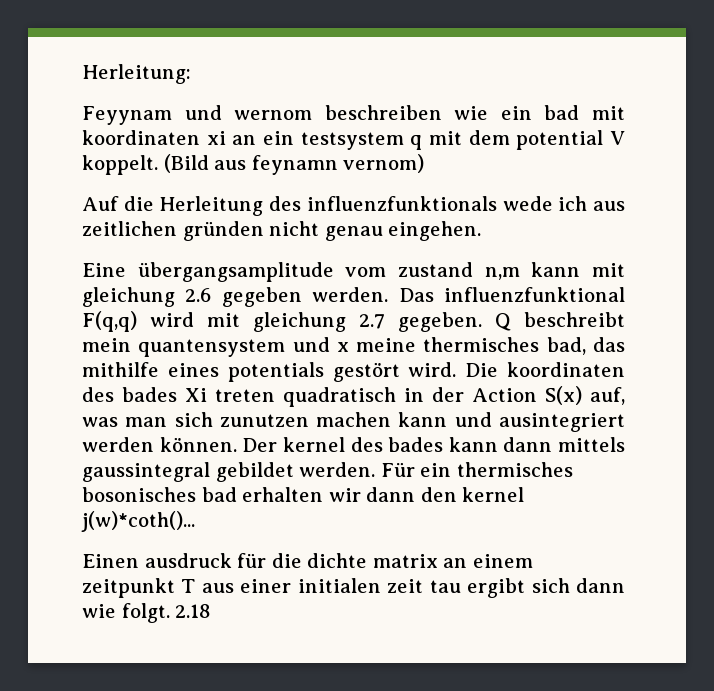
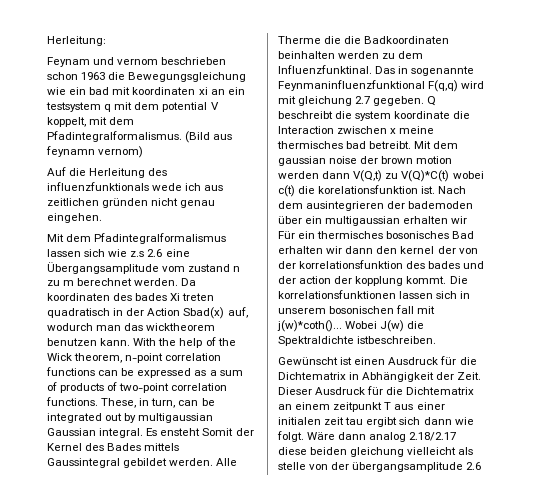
- Feyynam und wernom beschreiben wie ein bad mit koordinaten xi an ein testsystem q mit dem potential V koppelt.
+ Feynam und vernom beschrieben schon 1963 die Bewegungsgleichung wie ein bad mit koordinaten xi an ein testsystem q mit dem potential V koppelt, mit dem Pfadintegralformalismus.
- Eine übergangsamplitude vom zustand n,m kann mit gleichung 2.6 gegeben werden. Das influenzfunktional F(q,q) wird mit gleichung 2.7 gegeben. Q beschreibt mein quantensystem und x meine thermisches bad, das mithilfe eines potentials gestört wird. Die koordinaten des bades Xi treten quadratisch in der Action S(x) auf, was man sich zunutzen machen kann und ausintegriert werden können. Der kernel des bades kann dann mittels gaussintegral gebildet werden. Für ein thermisches bosonisches bad erhalten wir dann den kernel j(w)*coth()...
- Einen ausdruck für die dichte matrix an einem zeitpunkt T aus einer initialen zeit tau ergibt sich dann wie folgt.
+ Mit dem Pfadintegralformalismus lassen sich wie z.s 2.6 eine Übergangsamplitude vom zustand n zu m berechnet werden. Da koordinaten des bades Xi treten quadratisch in der Action Sbad(x) auf, wodurch man das wicktheorem benutzen kann. With the help of the Wick theorem, n-point correlation functions can be expressed as a sum of products of two-point correlation functions. These, in turn, can be integrated out by multigaussian Gaussian integral. Es ensteht Somit der Kernel des Bades mittels Gaussintegral gebildet werden. Alle Therme die die Badkoordinaten beinhalten werden zu dem Influenzfunktinal. Das in sogenannte Feynmaninfluenzfunktional F(q,q) wird mit gleichung 2.7 gegeben. Q beschreibt die system koordinate die Interaction zwischen x meine thermisches bad betreibt. Mit dem gaussian noise der brown motion werden dann V(Q,t) zu V(Q)*C(t) wobei c(t) die korelationsfunktion ist. Nach dem ausintegrieren der bademoden über ein multigaussian erhalten wir Für ein thermisches bosonisches Bad erhalten wir dann den kernel der von der korrelationsfunktion des bades und der action der kopplung kommt. Die korrelationsfunktionen lassen sich in unserem bosonischen fall mit j(w)*coth()... Wobei J(w) die Spektraldichte istbeschreiben.
+ Gewünscht ist einen Ausdruck für die Dichtematrix in Abhängigkeit der Zeit. Dieser Ausdruck für die Dichtematrix an einem zeitpunkt T aus einer initialen zeit tau ergibt sich dann wie folgt.
- 2.18
+ Wäre dann analog 2.18/2.17 diese beiden gleichung vielleicht als stelle von der übergangsamplitude 2.6

